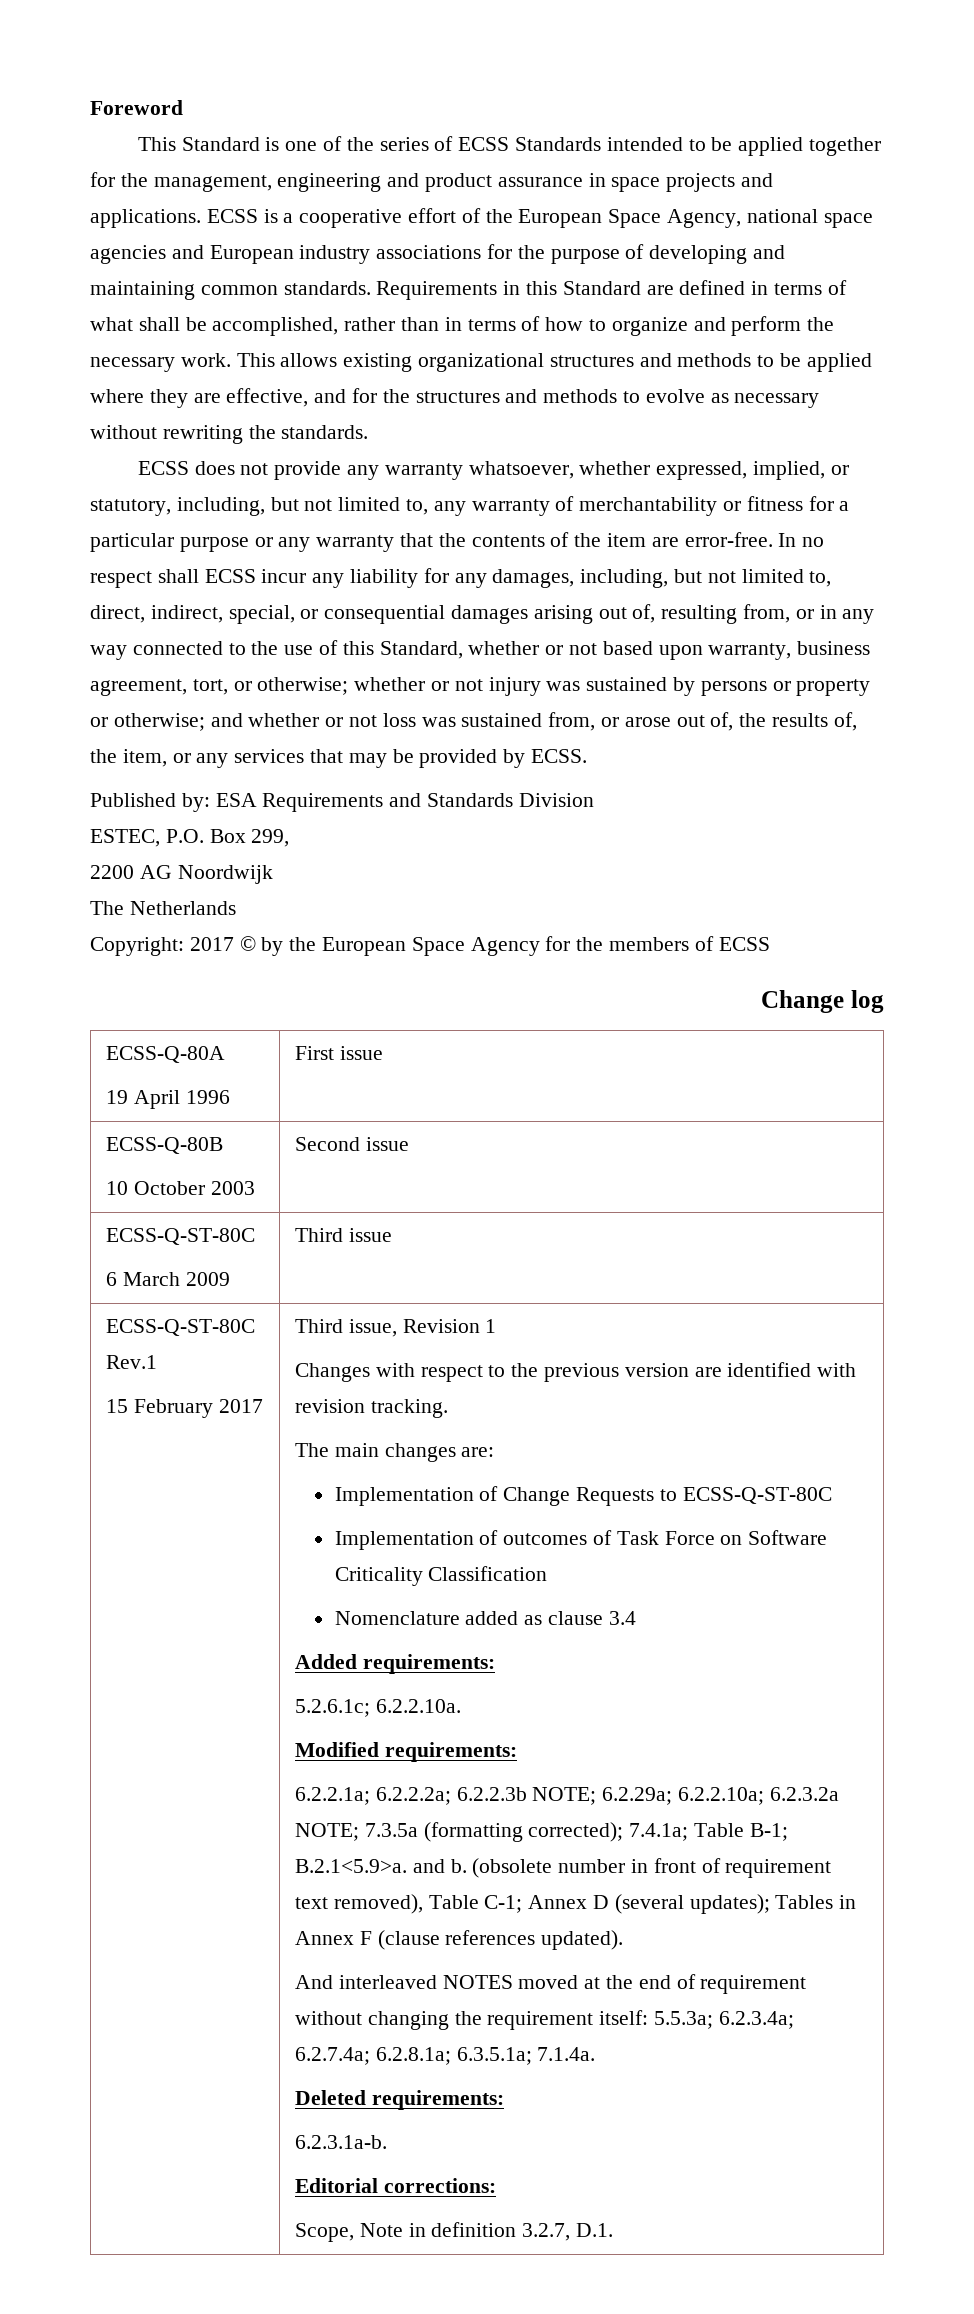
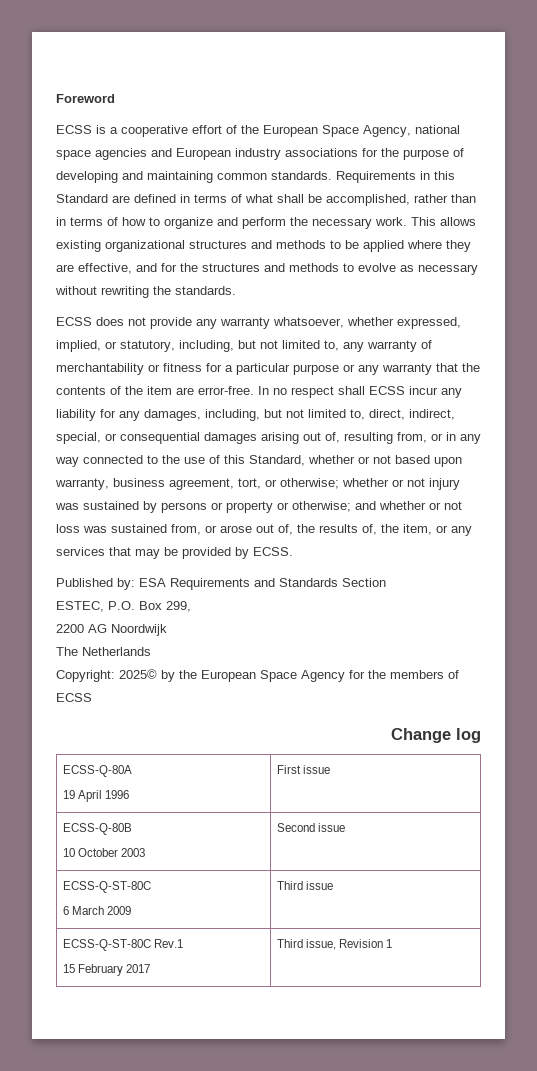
- This Standard is one of the series of ECSS Standards intended to be applied together for the management, engineering and product assurance in space projects and applications.
- Published by: ESA Requirements and Standards Division
+ Published by: ESA Requirements and Standards Section
- Copyright: 2017 © by the European Space Agency for the members of ECSS
+ Copyright: 2025© by the European Space Agency for the members of ECSS
- Changes with respect to the previous version are identified with revision tracking.
- The main changes are:
- Implementation of Change Requests to ECSS-Q-ST-80C
- Implementation of outcomes of Task Force on Software Criticality Classification
- Nomenclature added as clause 3.4
- Added requirements:
- 5.2.6.1c; 6.2.2.10a.
- Modified requirements:
- 6.2.2.1a; 6.2.2.2a; 6.2.2.3b NOTE; 6.2.29a; 6.2.2.10a; 6.2.3.2a NOTE; 7.3.5a (formatting corrected); 7.4.1a; Table B-1; B.2.1<5.9>a. and b. (obsolete number in front of requirement text removed), Table C-1; Annex D (several updates); Tables in Annex F (clause references updated).
- And interleaved NOTES moved at the end of requirement without changing the requirement itself: 5.5.3a; 6.2.3.4a; 6.2.7.4a; 6.2.8.1a; 6.3.5.1a; 7.1.4a.
- Deleted requirements:
- 6.2.3.1a-b.
- Editorial corrections:
- Scope, Note in definition 3.2.7, D.1.

